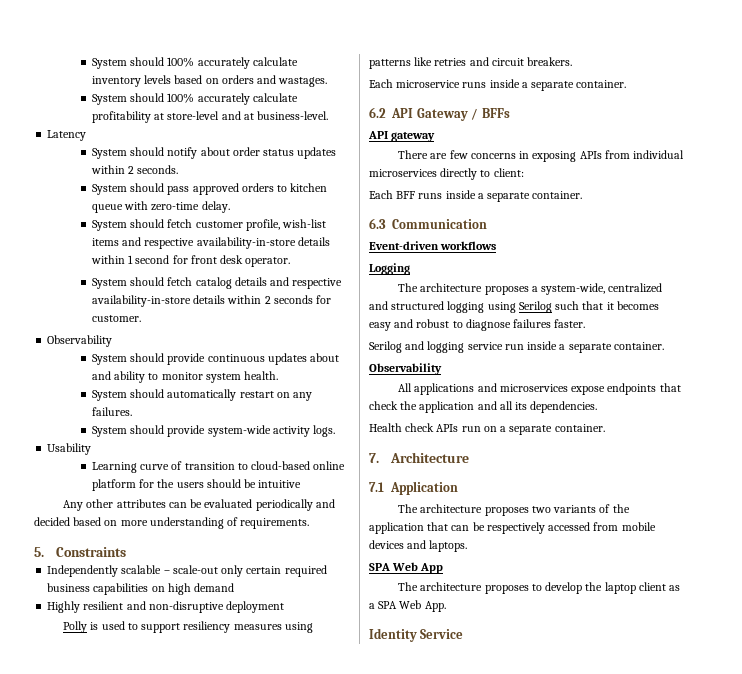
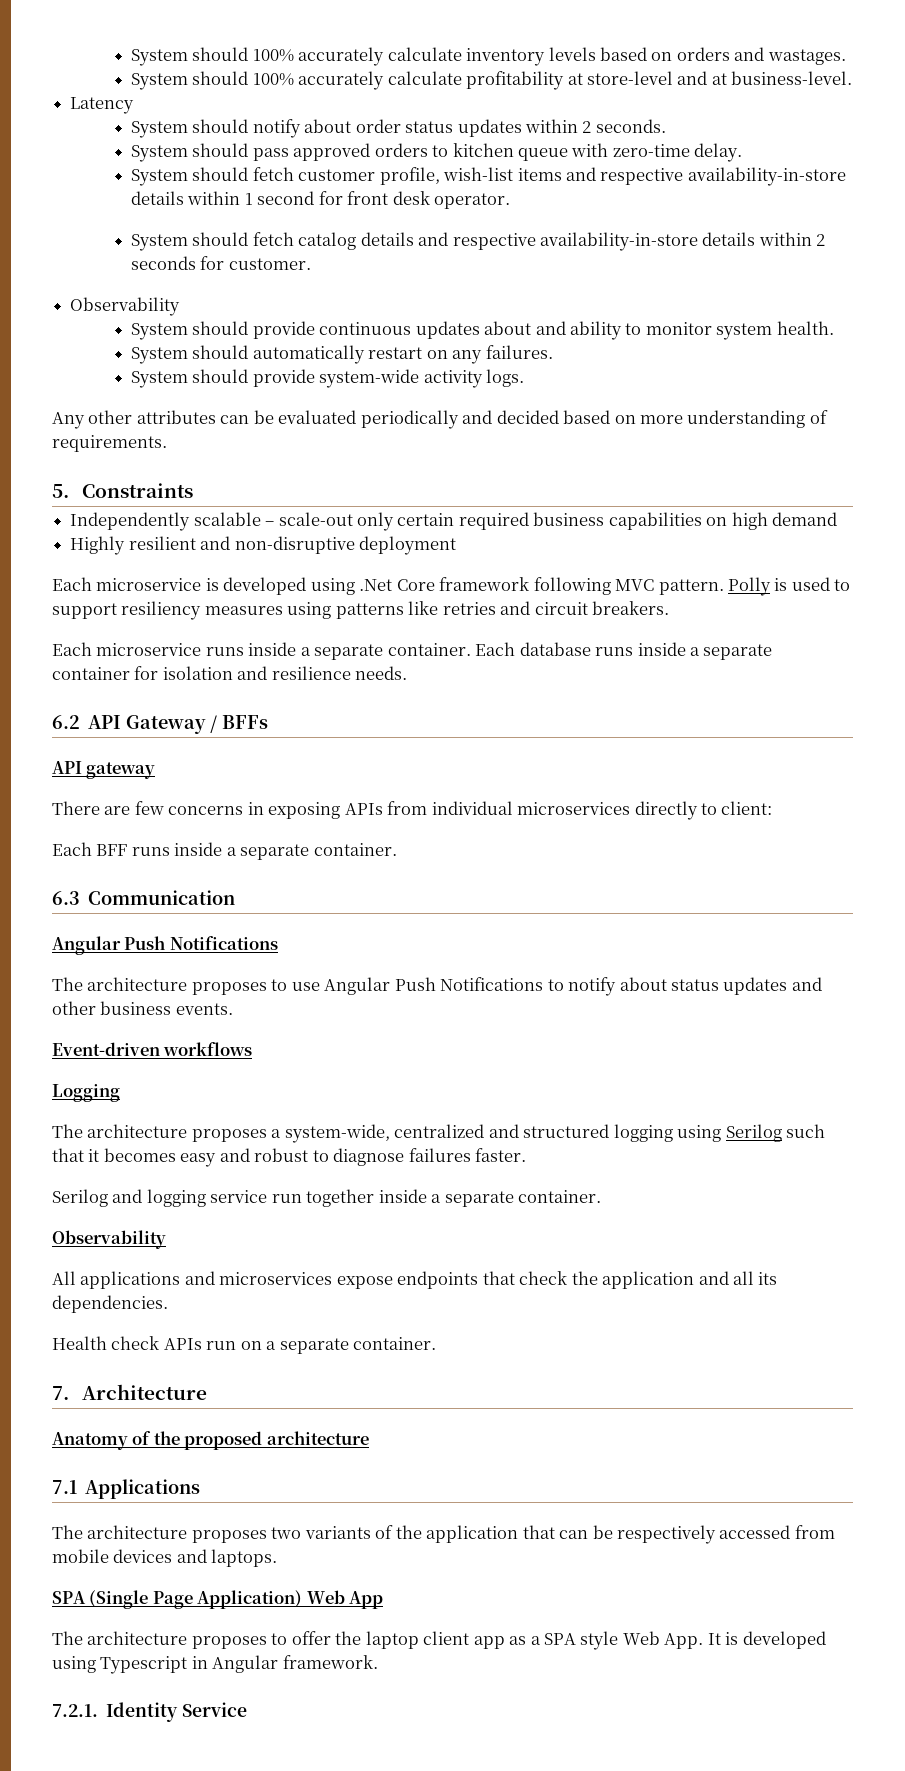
- Usability
- Learning curve of transition to cloud-based online platform for the users should be intuitive
+ Each microservice is developed using .Net Core framework following MVC pattern.
+ Each database runs inside a separate container for isolation and resilience needs.
  6.3 Communication
+ Angular Push Notifications
+ The architecture proposes to use Angular Push Notifications to notify about status updates and other business events.
- Serilog and logging service run inside a separate container.
+ Serilog and logging service run together inside a separate container.
+ Anatomy of the proposed architecture
- 7.1 Application
+ 7.1 Applications
- SPA Web App
+ SPA (Single Page Application) Web App
- The architecture proposes to develop the laptop client as a SPA Web App.
- Identity Service
+ The architecture proposes to offer the laptop client app as a SPA style Web App. It is developed using Typescript in Angular framework.
+ 7.2.1. Identity Service

